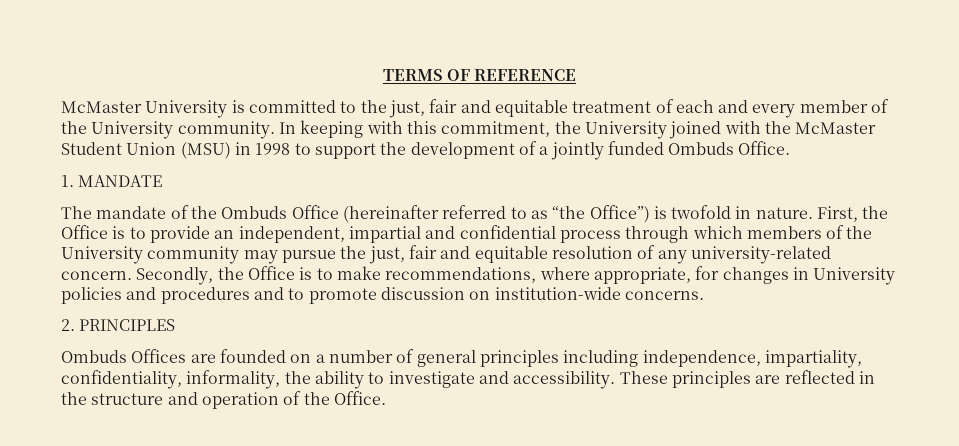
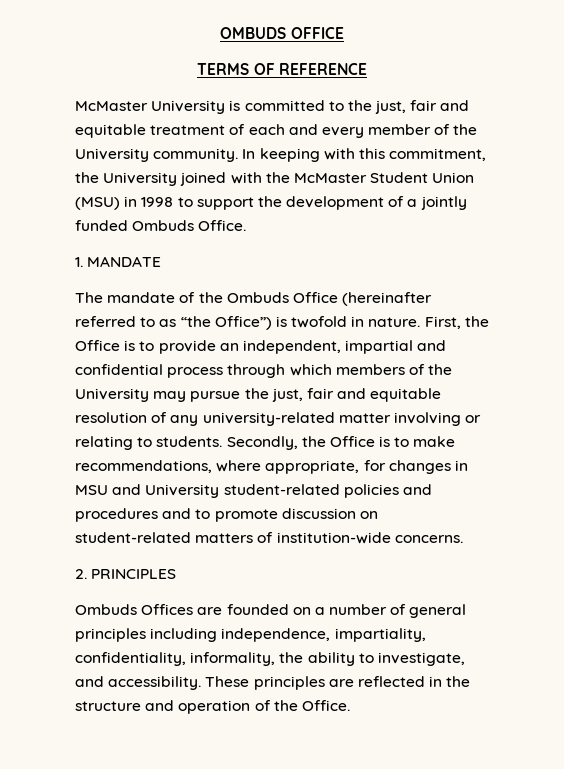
+ OMBUDS OFFICE
- First, the Office is to provide an independent, impartial and confidential process through which members of the University community may pursue the just, fair and equitable resolution of any university-related concern.
+ First, the Office is to provide an independent, impartial and confidential process through which members of the University may pursue the just, fair and equitable resolution of any university-related matter involving or relating to students.
- Secondly, the Office is to make recommendations, where appropriate, for changes in University policies and procedures and to promote discussion on institution-wide concerns.
+ Secondly, the Office is to make recommendations, where appropriate, for changes in MSU and University student-related policies and procedures and to promote discussion on student-related matters of institution-wide concerns.
- Ombuds Offices are founded on a number of general principles including independence, impartiality, confidentiality, informality, the ability to investigate and accessibility.
+ Ombuds Offices are founded on a number of general principles including independence, impartiality, confidentiality, informality, the ability to investigate, and accessibility.

